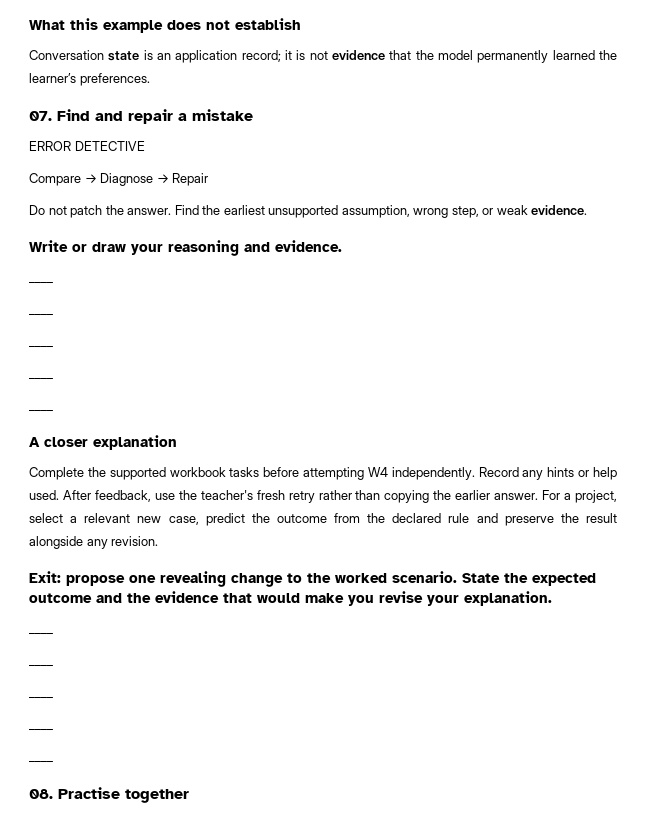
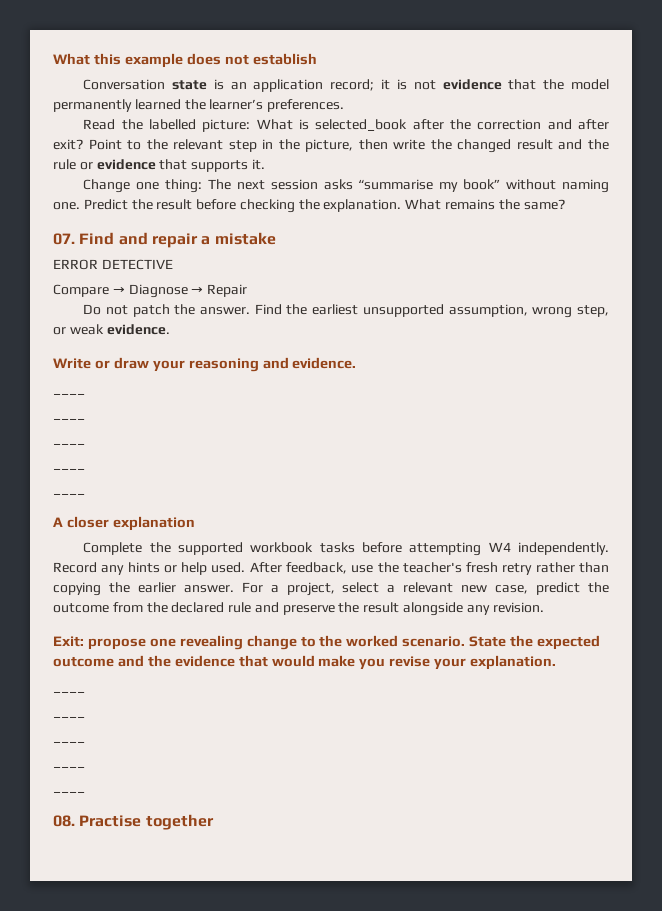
+ Read the labelled picture: What is selected_book after the correction and after exit? Point to the relevant step in the picture, then write the changed result and the rule or evidence that supports it.
+ Change one thing: The next session asks “summarise my book” without naming one. Predict the result before checking the explanation. What remains the same?

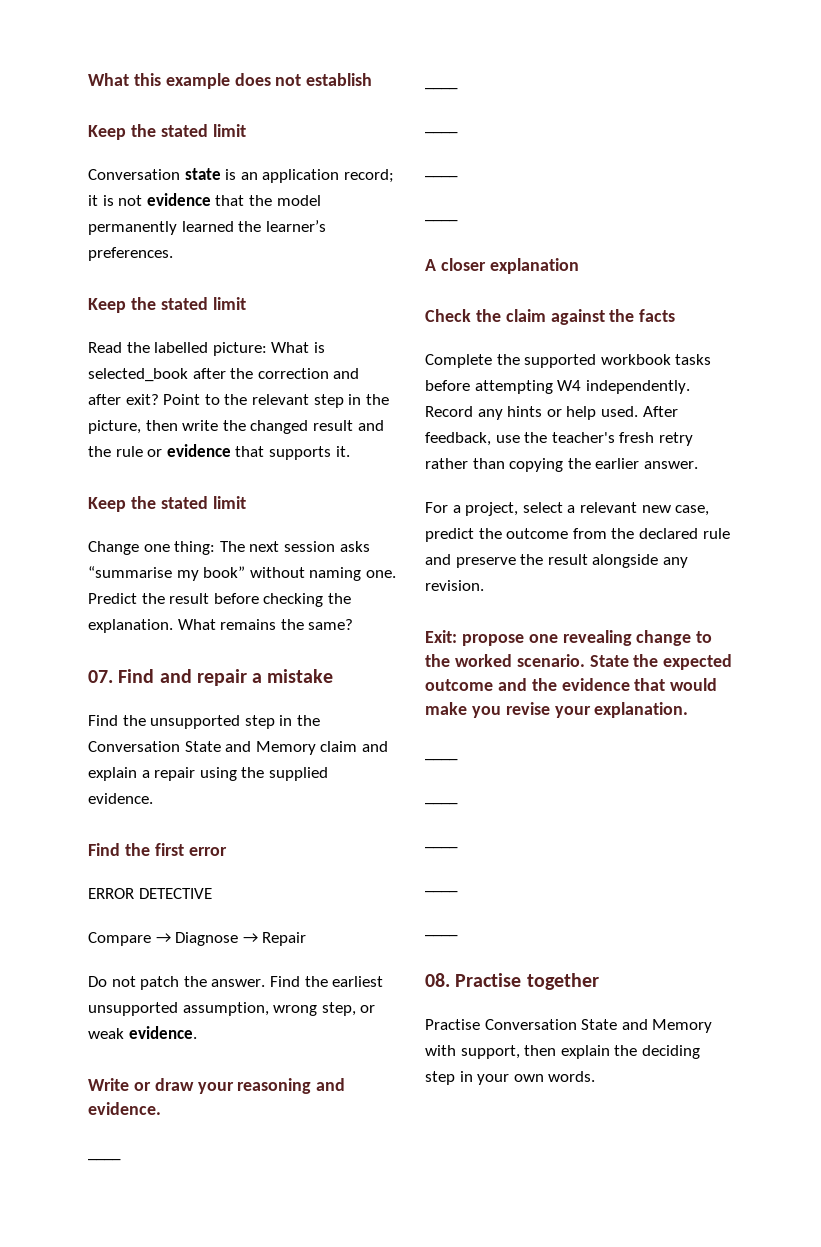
  What this example does not establish
+ Keep the stated limit
  Conversation state is an application record; it is not evidence that the model permanently learned the learner’s preferences.
+ Keep the stated limit
  Point to the relevant step in the picture, then write the changed result and the rule or evidence that supports it.
+ Keep the stated limit
+ Find the unsupported step in the Conversation State and Memory claim and explain a repair using the supplied evidence.
+ Find the first error
+ Check the claim against the facts
- After feedback, use the teacher's fresh retry rather than copying the earlier answer. For a project, select a relevant new case, predict the outcome from the declared rule and preserve the result alongside any revision.
+ After feedback, use the teacher's fresh retry rather than copying the earlier answer.
+ For a project, select a relevant new case, predict the outcome from the declared rule and preserve the result alongside any revision.
+ Practise Conversation State and Memory with support, then explain the deciding step in your own words.

